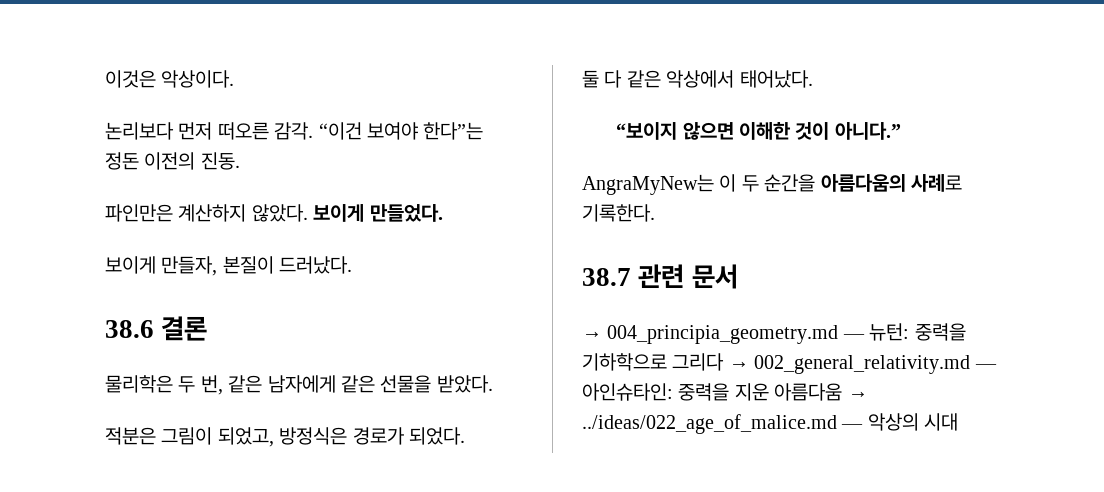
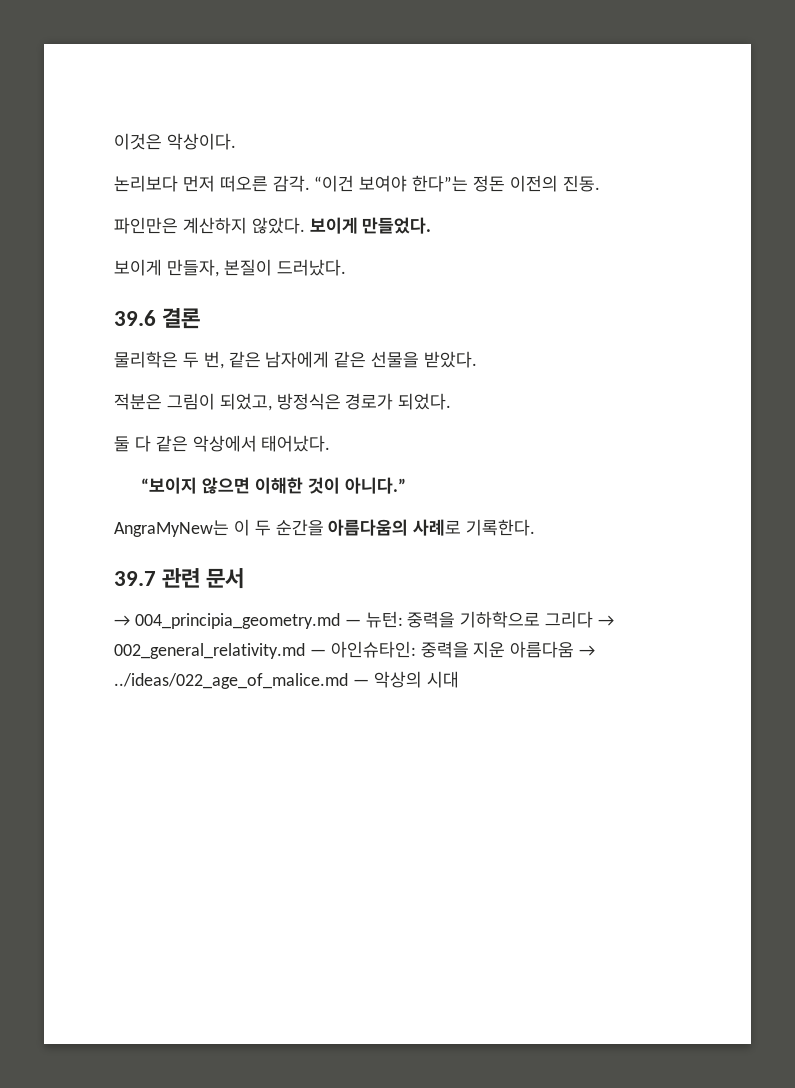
- 38.6 결론
+ 39.6 결론
- 38.7 관련 문서
+ 39.7 관련 문서

